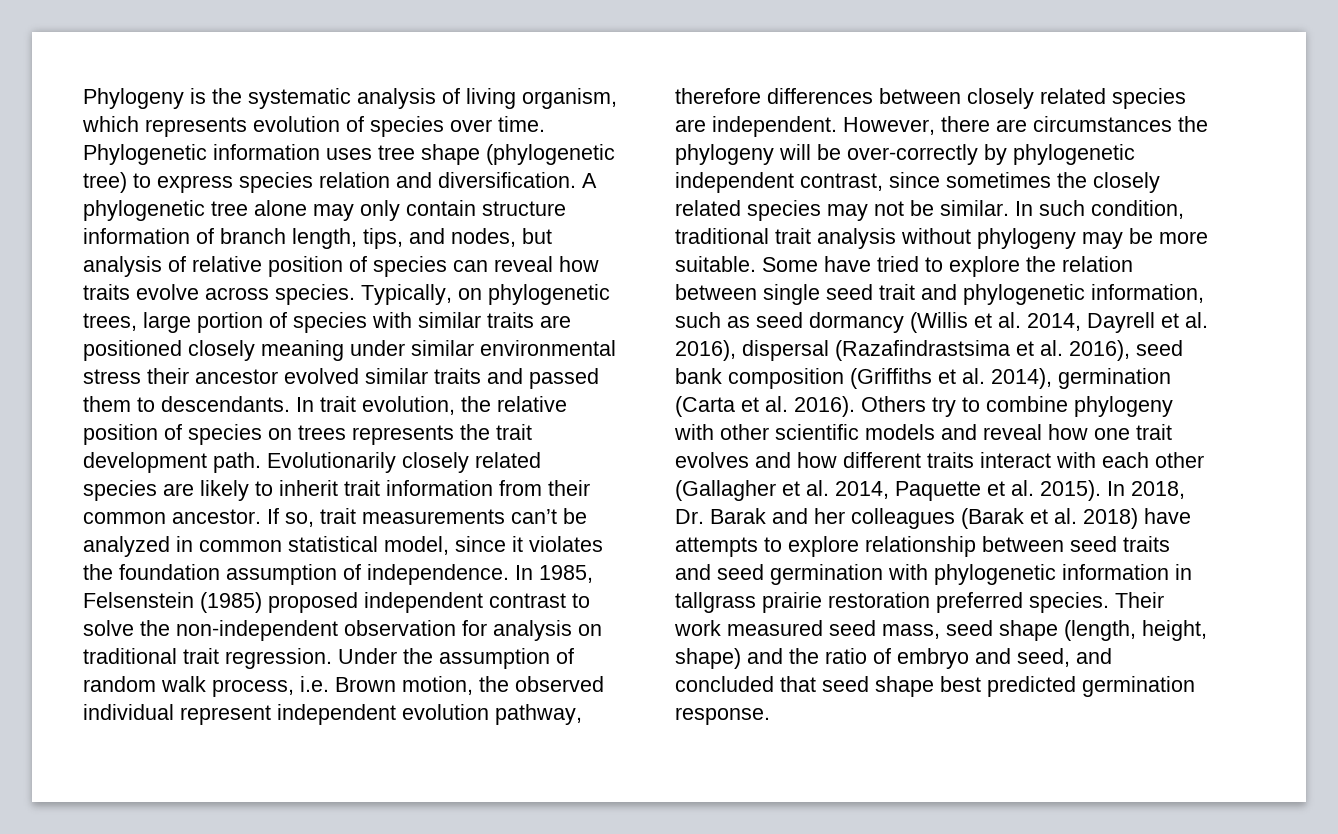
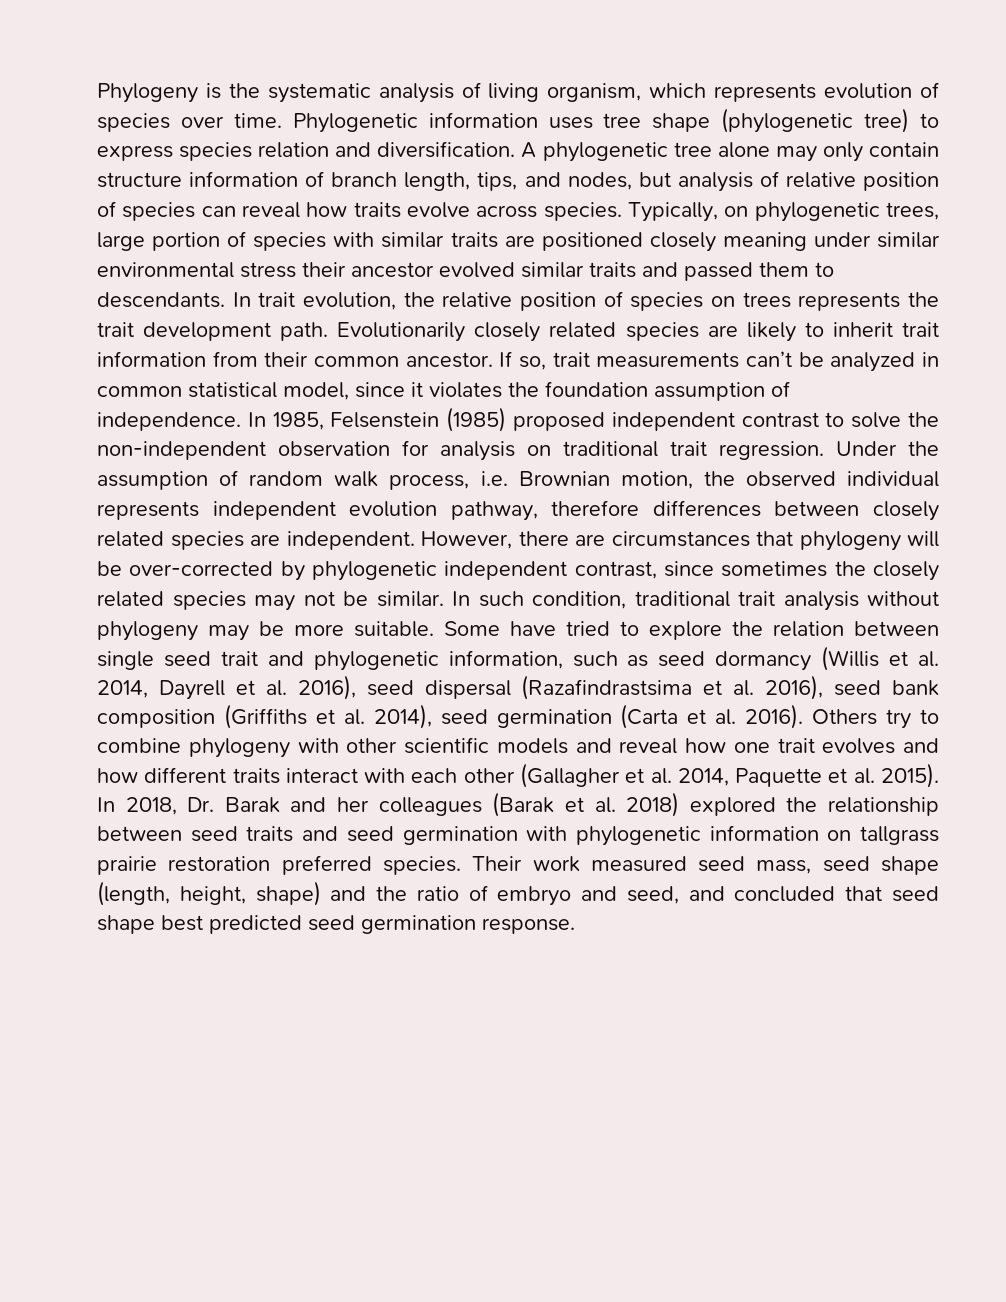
- Under the assumption of random walk process, i.e. Brown motion, the observed individual represent independent evolution pathway, therefore differences between closely related species are independent.
+ Under the assumption of random walk process, i.e. Brownian motion, the observed individual represents independent evolution pathway, therefore differences between closely related species are independent.
- However, there are circumstances the phylogeny will be over-correctly by phylogenetic independent contrast, since sometimes the closely related species may not be similar.
+ However, there are circumstances that phylogeny will be over-corrected by phylogenetic independent contrast, since sometimes the closely related species may not be similar.
- Some have tried to explore the relation between single seed trait and phylogenetic information, such as seed dormancy (Willis et al. 2014, Dayrell et al. 2016), dispersal (Razafindrastsima et al. 2016), seed bank composition (Griffiths et al. 2014), germination (Carta et al. 2016).
+ Some have tried to explore the relation between single seed trait and phylogenetic information, such as seed dormancy (Willis et al. 2014, Dayrell et al. 2016), seed dispersal (Razafindrastsima et al. 2016), seed bank composition (Griffiths et al. 2014), seed germination (Carta et al. 2016).
- In 2018, Dr. Barak and her colleagues (Barak et al. 2018) have attempts to explore relationship between seed traits and seed germination with phylogenetic information in tallgrass prairie restoration preferred species.
+ In 2018, Dr. Barak and her colleagues (Barak et al. 2018) explored the relationship between seed traits and seed germination with phylogenetic information on tallgrass prairie restoration preferred species.
- Their work measured seed mass, seed shape (length, height, shape) and the ratio of embryo and seed, and concluded that seed shape best predicted germination response.
+ Their work measured seed mass, seed shape (length, height, shape) and the ratio of embryo and seed, and concluded that seed shape best predicted seed germination response.

